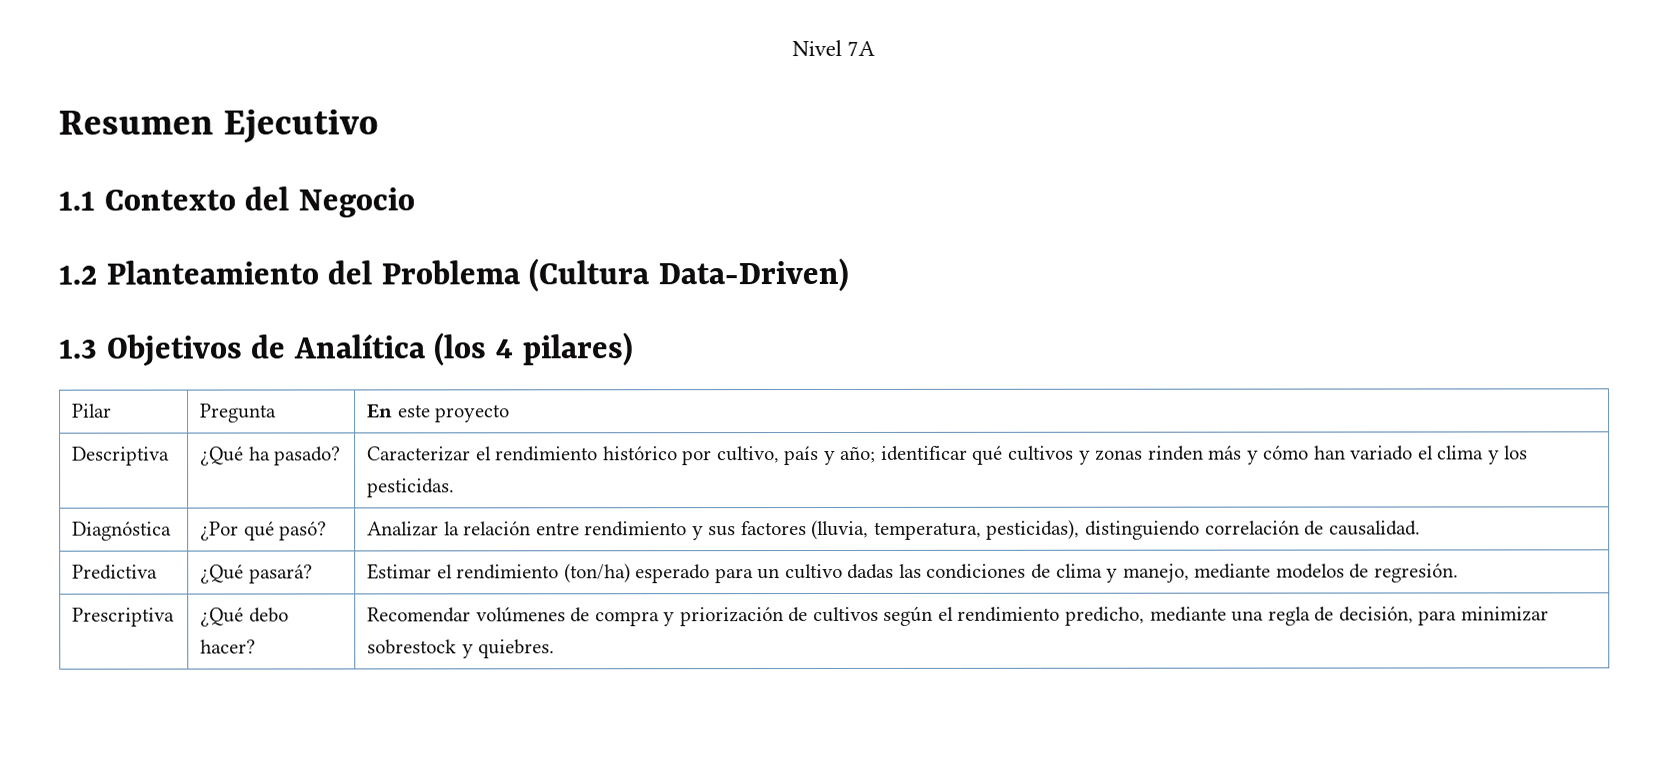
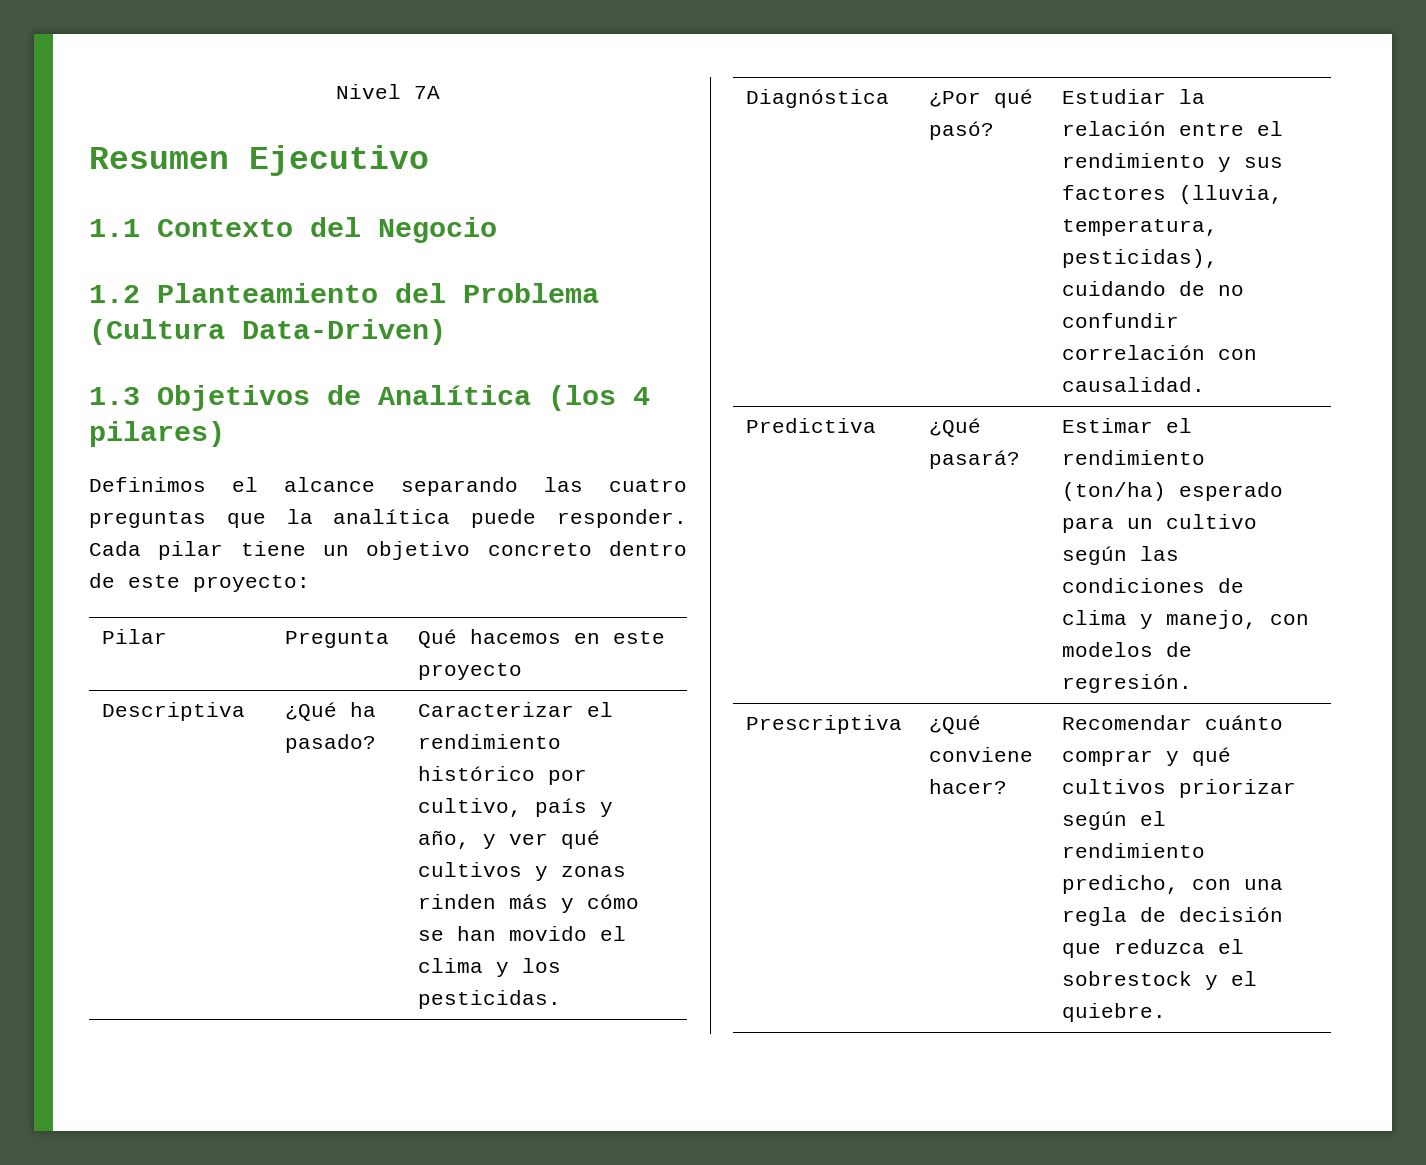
+ Definimos el alcance separando las cuatro preguntas que la analítica puede responder. Cada pilar tiene un objetivo concreto dentro de este proyecto:
- Pilar | Pregunta | En este proyecto
+ Pilar | Pregunta | Qué hacemos en este proyecto
- Descriptiva | ¿Qué ha pasado? | Caracterizar el rendimiento histórico por cultivo, país y año; identificar qué cultivos y zonas rinden más y cómo han variado el clima y los pesticidas.
+ Descriptiva | ¿Qué ha pasado? | Caracterizar el rendimiento histórico por cultivo, país y año, y ver qué cultivos y zonas rinden más y cómo se han movido el clima y los pesticidas.
- Diagnóstica | ¿Por qué pasó? | Analizar la relación entre rendimiento y sus factores (lluvia, temperatura, pesticidas), distinguiendo correlación de causalidad.
+ Diagnóstica | ¿Por qué pasó? | Estudiar la relación entre el rendimiento y sus factores (lluvia, temperatura, pesticidas), cuidando de no confundir correlación con causalidad.
- Predictiva | ¿Qué pasará? | Estimar el rendimiento (ton/ha) esperado para un cultivo dadas las condiciones de clima y manejo, mediante modelos de regresión.
+ Predictiva | ¿Qué pasará? | Estimar el rendimiento (ton/ha) esperado para un cultivo según las condiciones de clima y manejo, con modelos de regresión.
- Prescriptiva | ¿Qué debo hacer? | Recomendar volúmenes de compra y priorización de cultivos según el rendimiento predicho, mediante una regla de decisión, para minimizar sobrestock y quiebres.
+ Prescriptiva | ¿Qué conviene hacer? | Recomendar cuánto comprar y qué cultivos priorizar según el rendimiento predicho, con una regla de decisión que reduzca el sobrestock y el quiebre.

